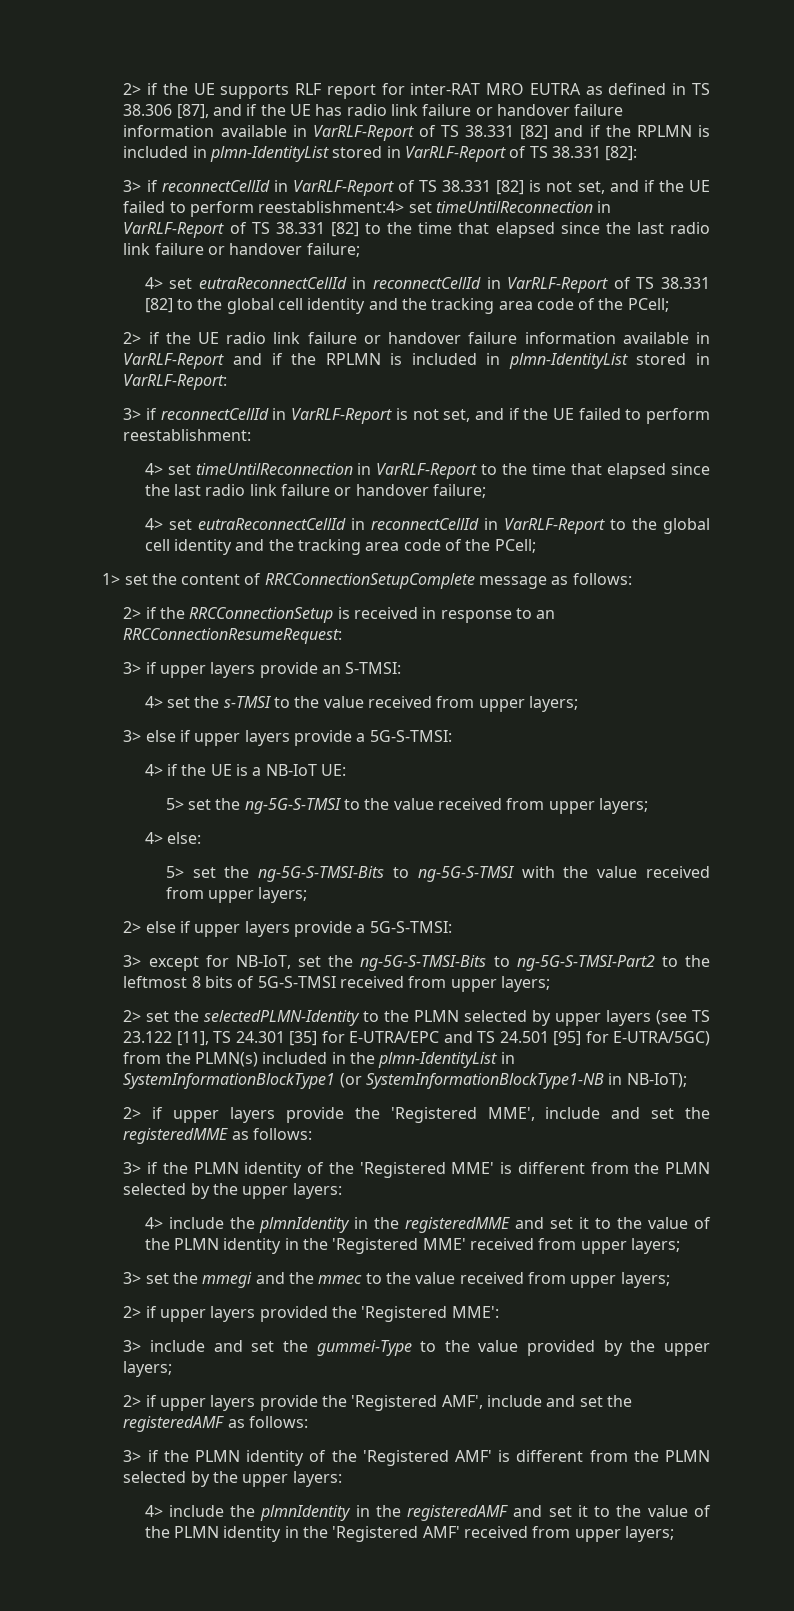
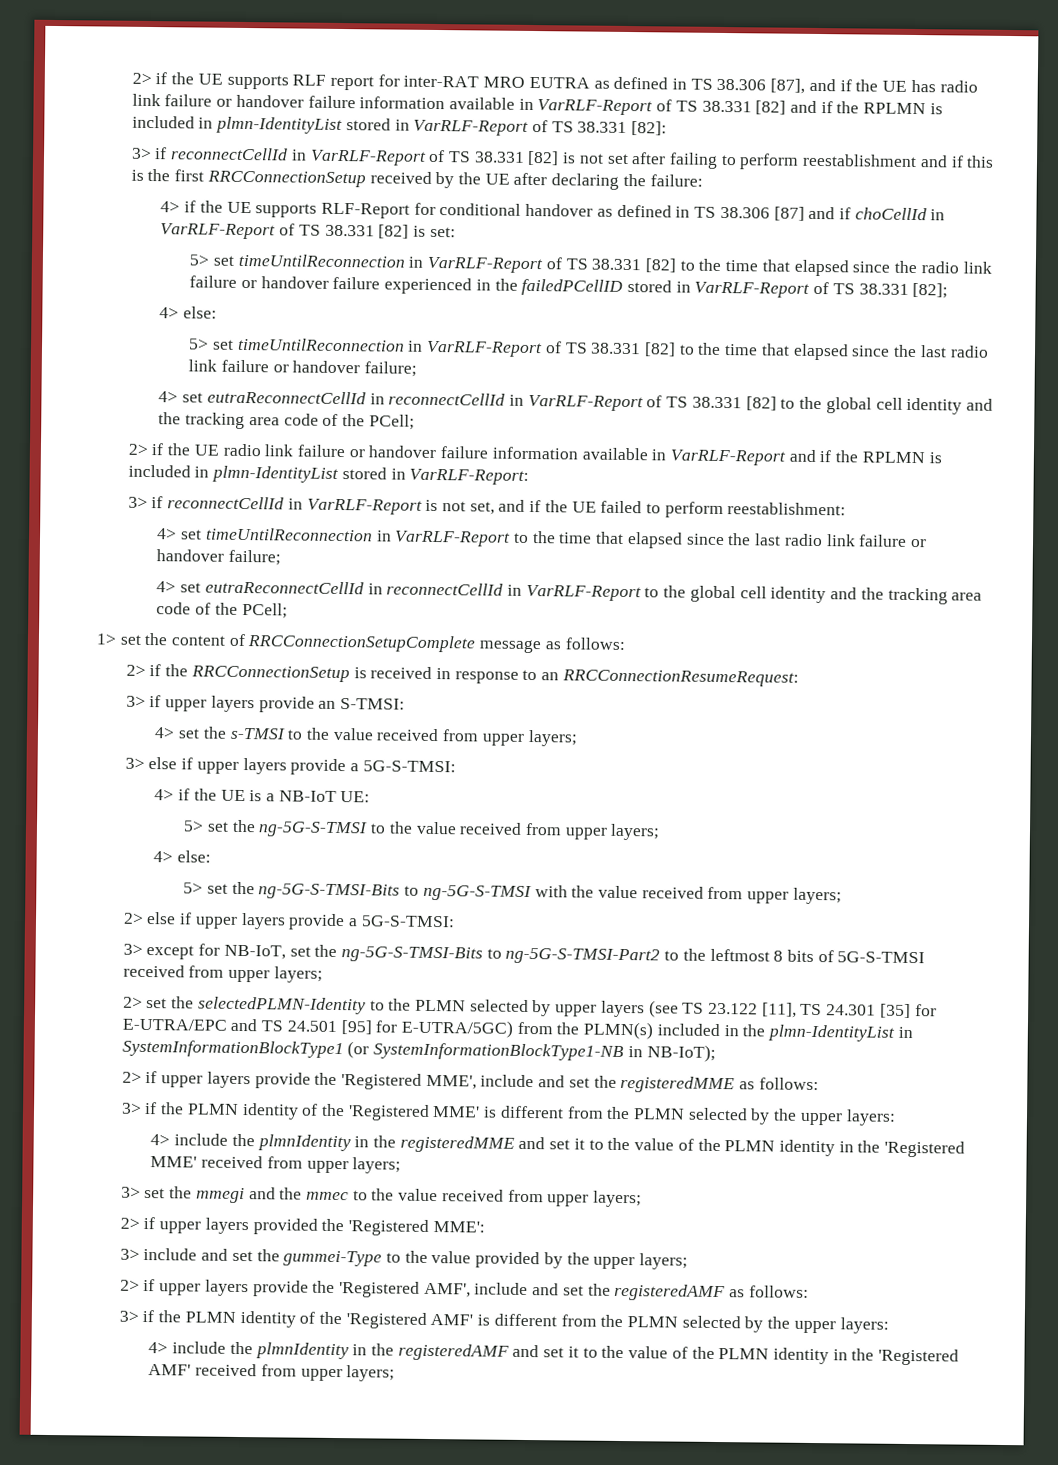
- 3> if reconnectCellId in VarRLF-Report of TS 38.331 [82] is not set, and if the UE failed to perform reestablishment:4> set timeUntilReconnection in VarRLF-Report of TS 38.331 [82] to the time that elapsed since the last radio link failure or handover failure;
+ 3> if reconnectCellId in VarRLF-Report of TS 38.331 [82] is not set after failing to perform reestablishment and if this is the first RRCConnectionSetup received by the UE after declaring the failure:
+ 4> if the UE supports RLF-Report for conditional handover as defined in TS 38.306 [87] and if choCellId in VarRLF-Report of TS 38.331 [82] is set:
+ 5> set timeUntilReconnection in VarRLF-Report of TS 38.331 [82] to the time that elapsed since the radio link failure or handover failure experienced in the failedPCellID stored in VarRLF-Report of TS 38.331 [82];
+ 4> else:
+ 5> set timeUntilReconnection in VarRLF-Report of TS 38.331 [82] to the time that elapsed since the last radio link failure or handover failure;

